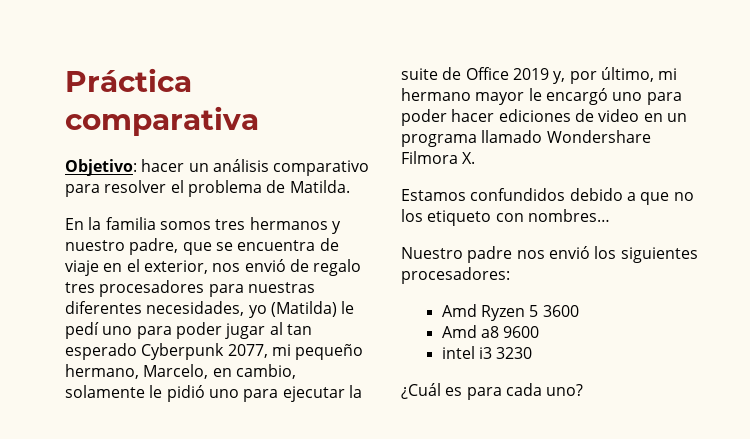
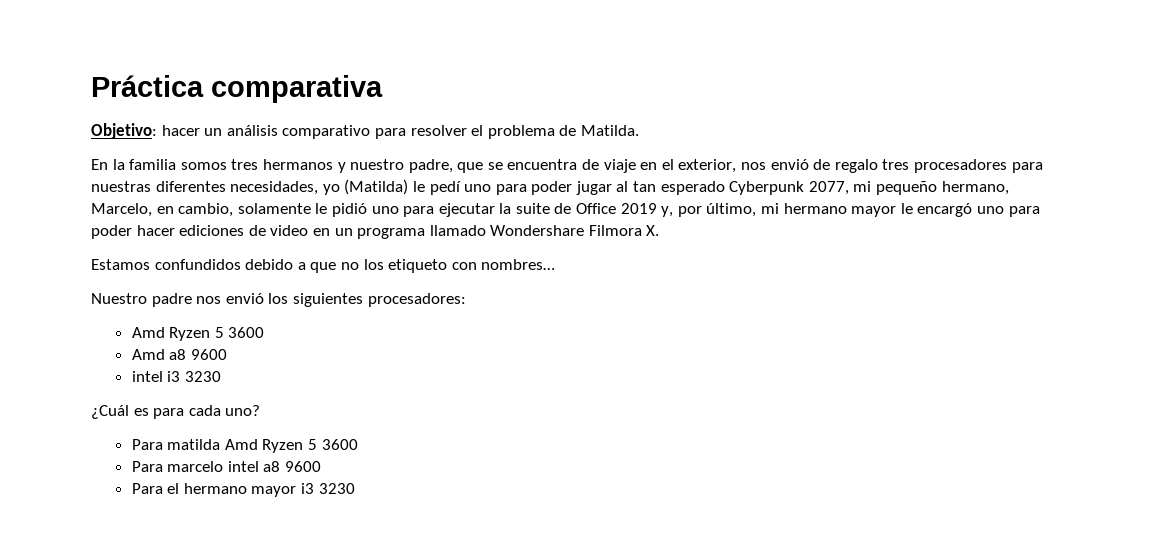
+ Para matilda Amd Ryzen 5 3600
+ Para marcelo intel a8 9600
+ Para el hermano mayor i3 3230

